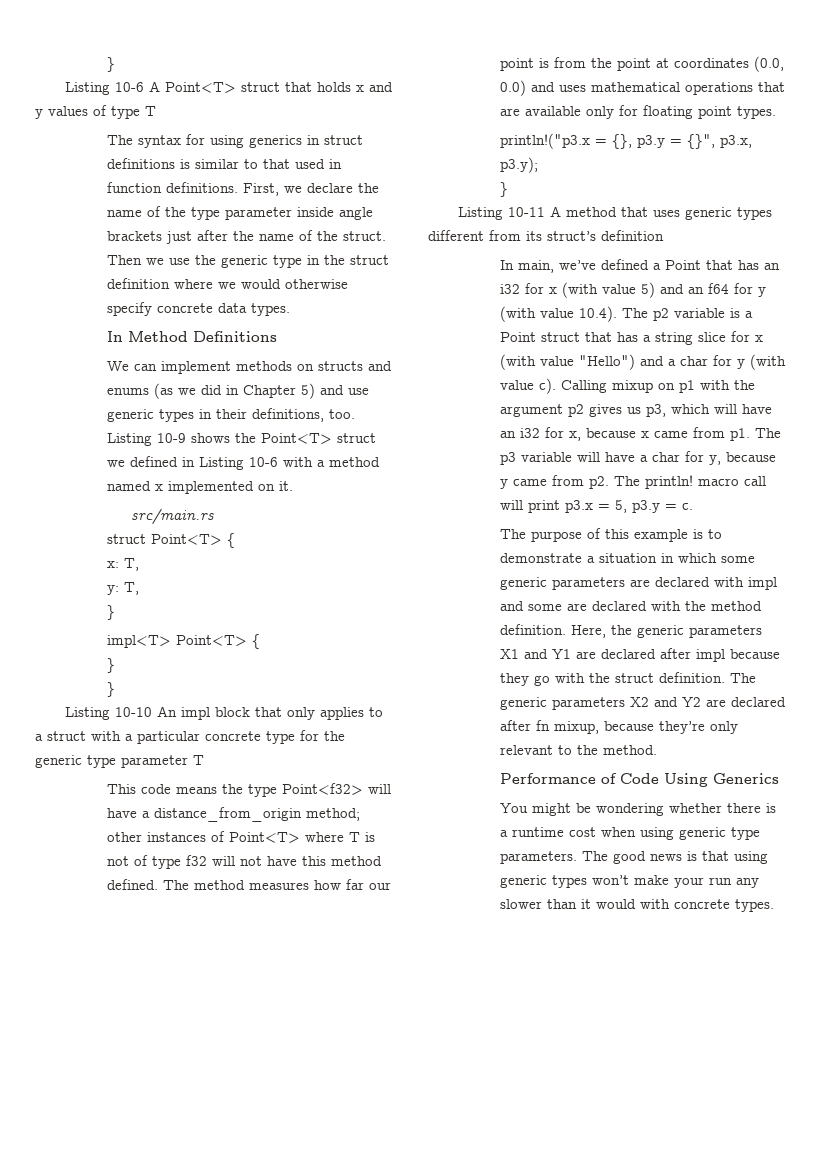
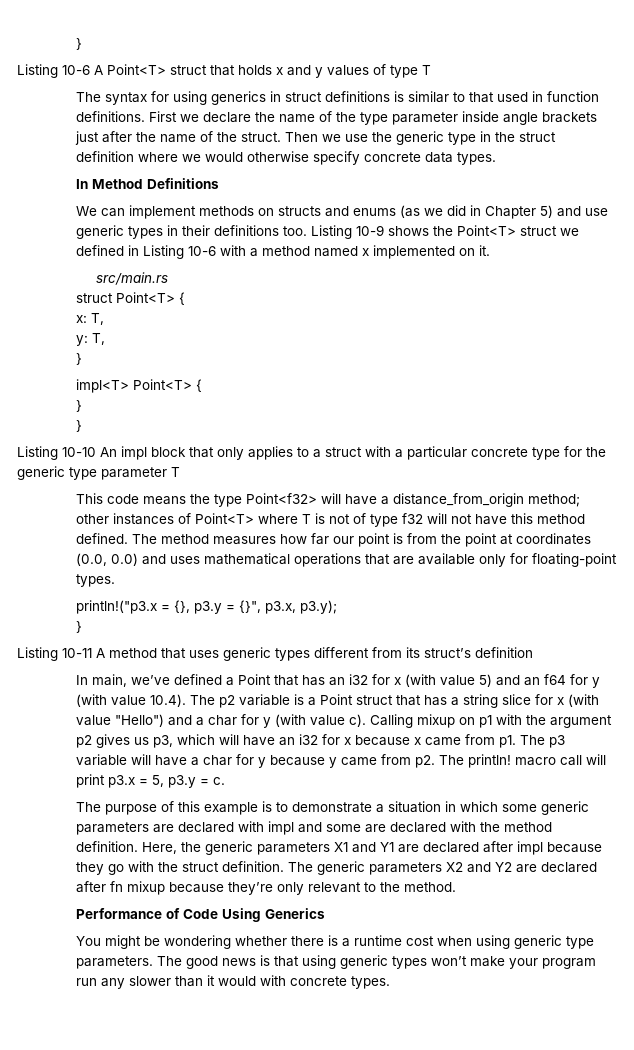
- First, we declare the name of the type parameter inside angle brackets just after the name of the struct.
+ First we declare the name of the type parameter inside angle brackets just after the name of the struct.
- We can implement methods on structs and enums (as we did in Chapter 5) and use generic types in their definitions, too.
+ We can implement methods on structs and enums (as we did in Chapter 5) and use generic types in their definitions too.
- The method measures how far our point is from the point at coordinates (0.0, 0.0) and uses mathematical operations that are available only for floating point types.
+ The method measures how far our point is from the point at coordinates (0.0, 0.0) and uses mathematical operations that are available only for floating-point types.
- Calling mixup on p1 with the argument p2 gives us p3, which will have an i32 for x, because x came from p1.
+ Calling mixup on p1 with the argument p2 gives us p3, which will have an i32 for x because x came from p1.
- The p3 variable will have a char for y, because y came from p2.
+ The p3 variable will have a char for y because y came from p2.
- The generic parameters X2 and Y2 are declared after fn mixup, because they’re only relevant to the method.
+ The generic parameters X2 and Y2 are declared after fn mixup because they’re only relevant to the method.
- The good news is that using generic types won’t make your run any slower than it would with concrete types.
+ The good news is that using generic types won’t make your program run any slower than it would with concrete types.

